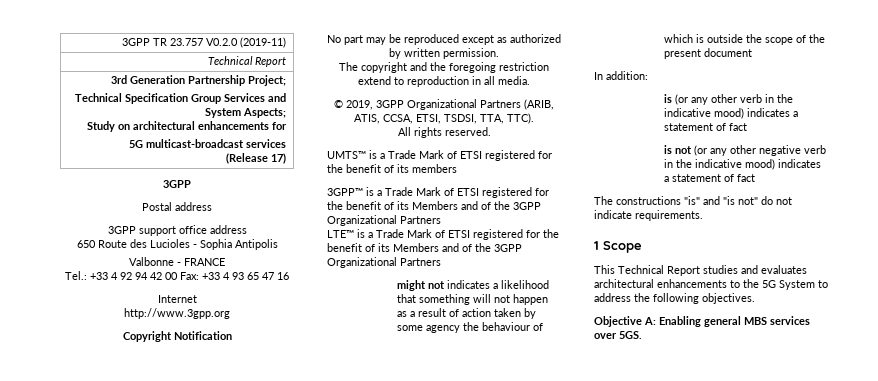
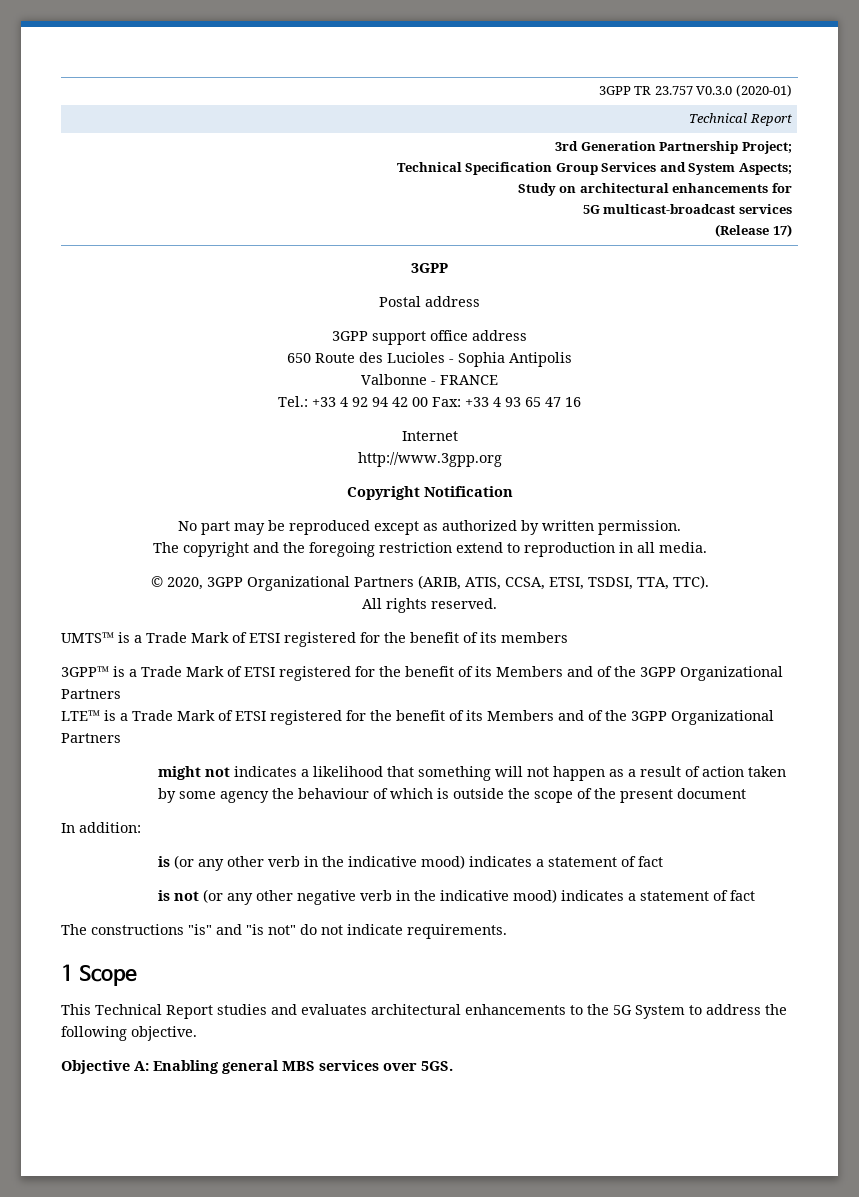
- 3GPP TR 23.757 V0.2.0 (2019-11)
+ 3GPP TR 23.757 V0.3.0 (2020-01)
- © 2019, 3GPP Organizational Partners (ARIB, ATIS, CCSA, ETSI, TSDSI, TTA, TTC).
+ © 2020, 3GPP Organizational Partners (ARIB, ATIS, CCSA, ETSI, TSDSI, TTA, TTC).
- This Technical Report studies and evaluates architectural enhancements to the 5G System to address the following objectives.
+ This Technical Report studies and evaluates architectural enhancements to the 5G System to address the following objective.

